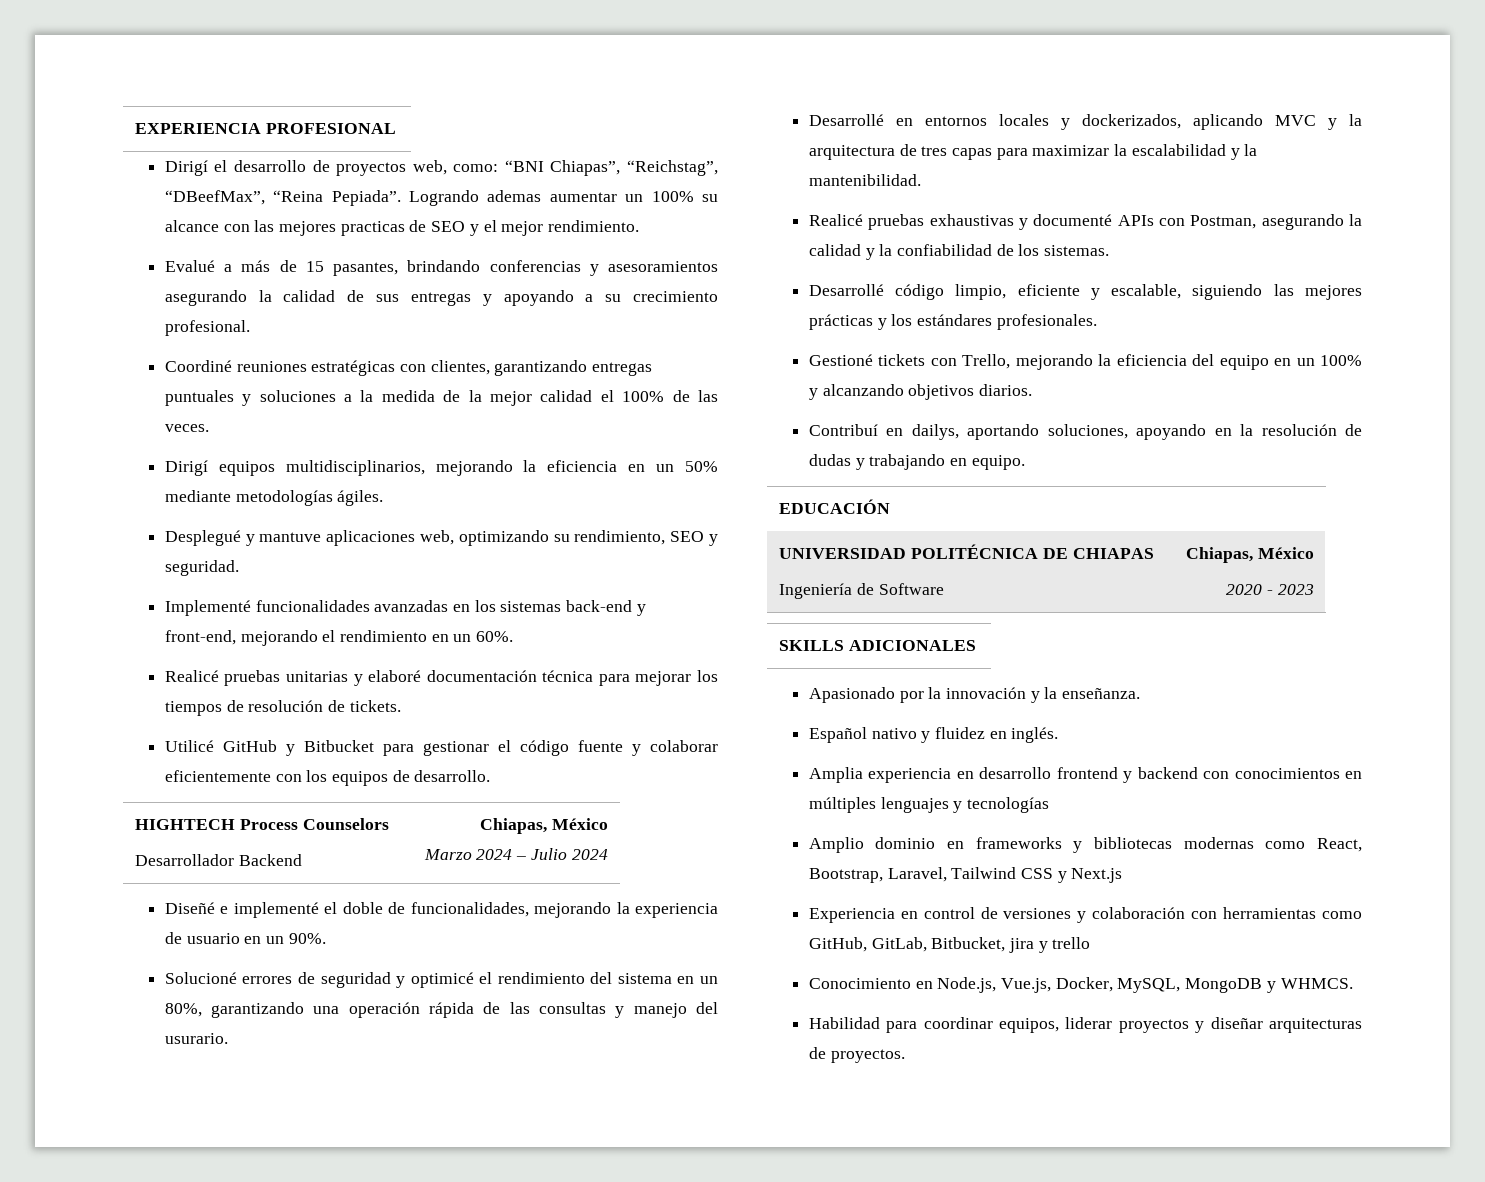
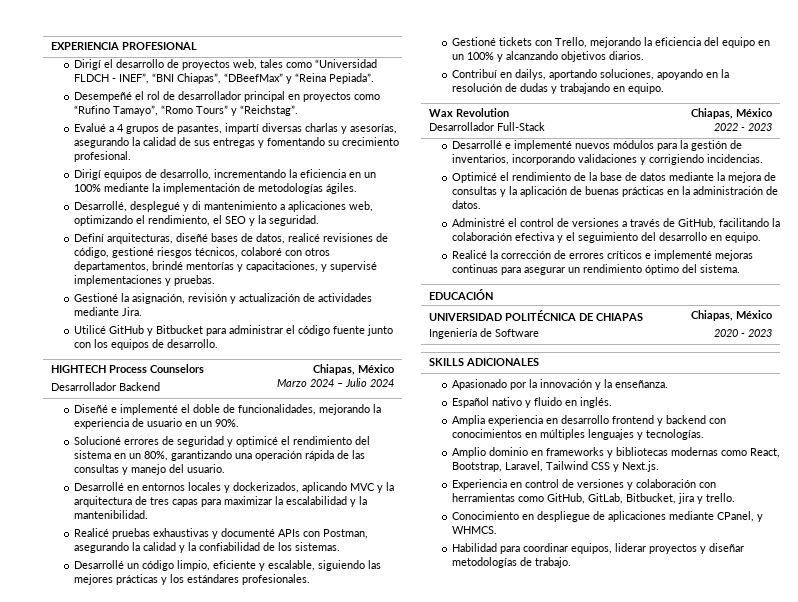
- Dirigí el desarrollo de proyectos web, como: “BNI Chiapas”, “Reichstag”, “DBeefMax”, “Reina Pepiada”. Logrando ademas aumentar un 100% su alcance con las mejores practicas de SEO y el mejor rendimiento.
- Evalué a más de 15 pasantes, brindando conferencias y asesoramientos asegurando la calidad de sus entregas y apoyando a su crecimiento profesional.
+ Dirigí el desarrollo de proyectos web, tales como “Universidad FLDCH - INEF”, “BNI Chiapas”, “DBeefMax” y “Reina Pepiada”.
+ Desempeñé el rol de desarrollador principal en proyectos como “Rufino Tamayo”, “Romo Tours” y “Reichstag”.
+ Evalué a 4 grupos de pasantes, impartí diversas charlas y asesorías, asegurando la calidad de sus entregas y fomentando su crecimiento profesional.
- Coordiné reuniones estratégicas con clientes, garantizando entregas puntuales y soluciones a la medida de la mejor calidad el 100% de las veces.
- Dirigí equipos multidisciplinarios, mejorando la eficiencia en un 50% mediante metodologías ágiles.
- Desplegué y mantuve aplicaciones web, optimizando su rendimiento, SEO y seguridad.
+ Dirigí equipos de desarrollo, incrementando la eficiencia en un 100% mediante la implementación de metodologías ágiles.
+ Desarrollé, desplegué y di mantenimiento a aplicaciones web, optimizando el rendimiento, el SEO y la seguridad.
- Implementé funcionalidades avanzadas en los sistemas back-end y front-end, mejorando el rendimiento en un 60%.
- Realicé pruebas unitarias y elaboré documentación técnica para mejorar los tiempos de resolución de tickets.
+ Definí arquitecturas, diseñé bases de datos, realicé revisiones de código, gestioné riesgos técnicos, colaboré con otros departamentos, brindé mentorías y capacitaciones, y supervisé implementaciones y pruebas.
+ Gestioné la asignación, revisión y actualización de actividades mediante Jira.
- Utilicé GitHub y Bitbucket para gestionar el código fuente y colaborar eficientemente con los equipos de desarrollo.
+ Utilicé GitHub y Bitbucket para administrar el código fuente junto con los equipos de desarrollo.
- Solucioné errores de seguridad y optimicé el rendimiento del sistema en un 80%, garantizando una operación rápida de las consultas y manejo del usurario.
+ Solucioné errores de seguridad y optimicé el rendimiento del sistema en un 80%, garantizando una operación rápida de las consultas y manejo del usuario.
- Desarrollé código limpio, eficiente y escalable, siguiendo las mejores prácticas y los estándares profesionales.
+ Desarrollé un código limpio, eficiente y escalable, siguiendo las mejores prácticas y los estándares profesionales.
+ Wax Revolution
+ Desarrollador Full-Stack | Chiapas, México
+ 2022 - 2023
+ Desarrollé e implementé nuevos módulos para la gestión de inventarios, incorporando validaciones y corrigiendo incidencias.
+ Optimicé el rendimiento de la base de datos mediante la mejora de consultas y la aplicación de buenas prácticas en la administración de datos.
+ Administré el control de versiones a través de GitHub, facilitando la colaboración efectiva y el seguimiento del desarrollo en equipo.
+ Realicé la corrección de errores críticos e implementé mejoras continuas para asegurar un rendimiento óptimo del sistema.
- Español nativo y fluidez en inglés.
+ Español nativo y fluido en inglés.
- Amplia experiencia en desarrollo frontend y backend con conocimientos en múltiples lenguajes y tecnologías
+ Amplia experiencia en desarrollo frontend y backend con conocimientos en múltiples lenguajes y tecnologías.
- Amplio dominio en frameworks y bibliotecas modernas como React, Bootstrap, Laravel, Tailwind CSS y Next.js
+ Amplio dominio en frameworks y bibliotecas modernas como React, Bootstrap, Laravel, Tailwind CSS y Next.js.
- Experiencia en control de versiones y colaboración con herramientas como GitHub, GitLab, Bitbucket, jira y trello
+ Experiencia en control de versiones y colaboración con herramientas como GitHub, GitLab, Bitbucket, jira y trello.
- Conocimiento en Node.js, Vue.js, Docker, MySQL, MongoDB y WHMCS.
+ Conocimiento en despliegue de aplicaciones mediante CPanel, y WHMCS.
- Habilidad para coordinar equipos, liderar proyectos y diseñar arquitecturas de proyectos.
+ Habilidad para coordinar equipos, liderar proyectos y diseñar metodologías de trabajo.

